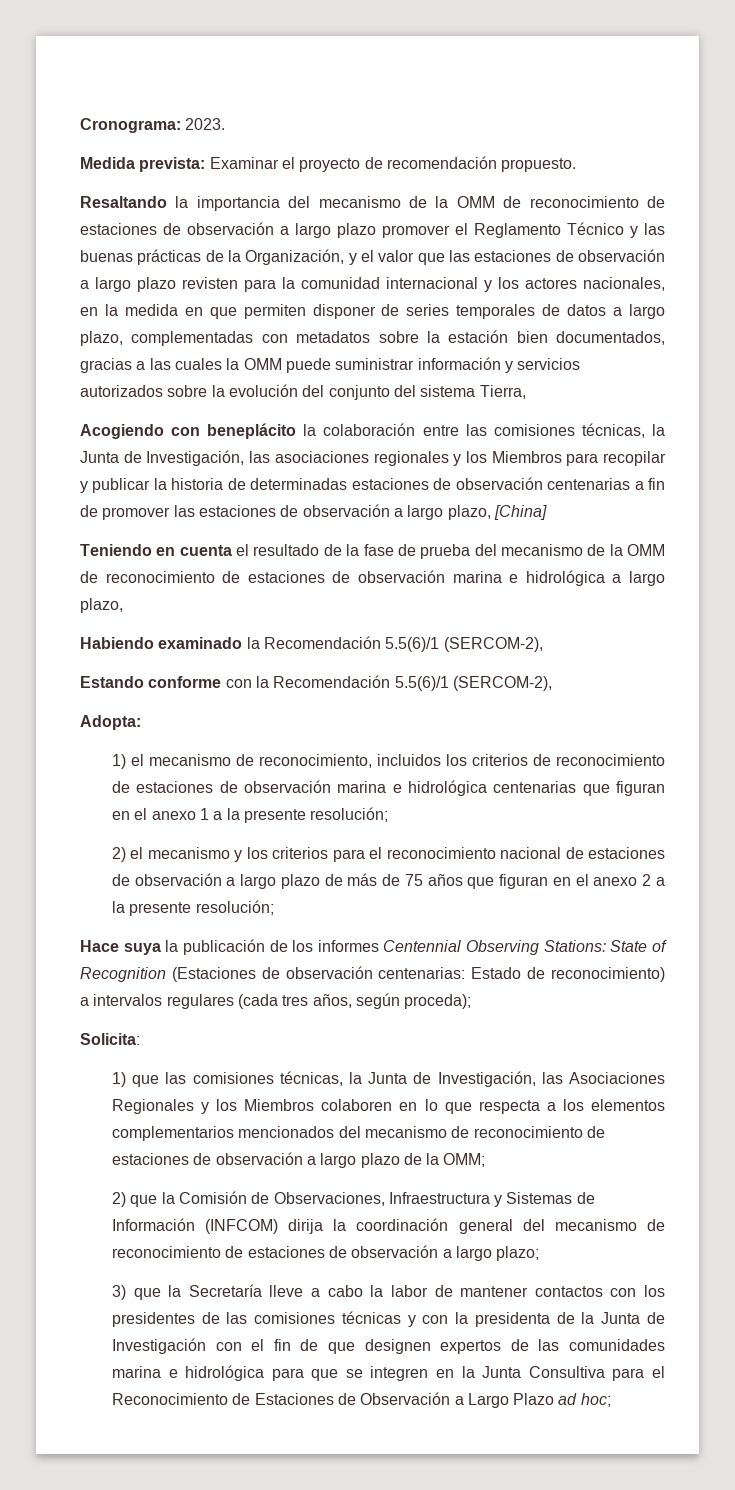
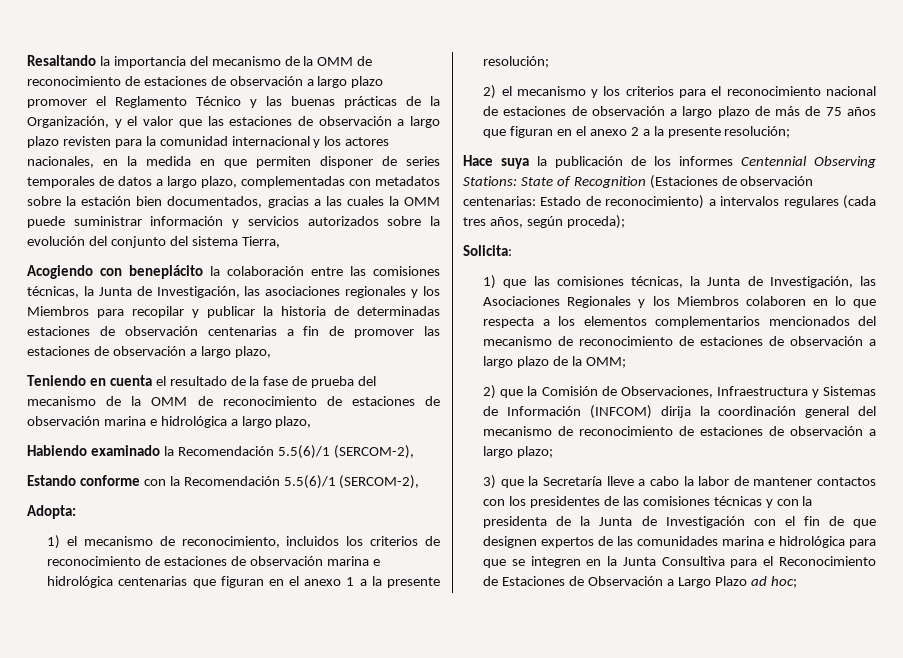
- Cronograma: 2023.
- Medida prevista: Examinar el proyecto de recomendación propuesto.
- Acogiendo con beneplácito la colaboración entre las comisiones técnicas, la Junta de Investigación, las asociaciones regionales y los Miembros para recopilar y publicar la historia de determinadas estaciones de observación centenarias a fin de promover las estaciones de observación a largo plazo, [China]
+ Acogiendo con beneplácito la colaboración entre las comisiones técnicas, la Junta de Investigación, las asociaciones regionales y los Miembros para recopilar y publicar la historia de determinadas estaciones de observación centenarias a fin de promover las estaciones de observación a largo plazo,

